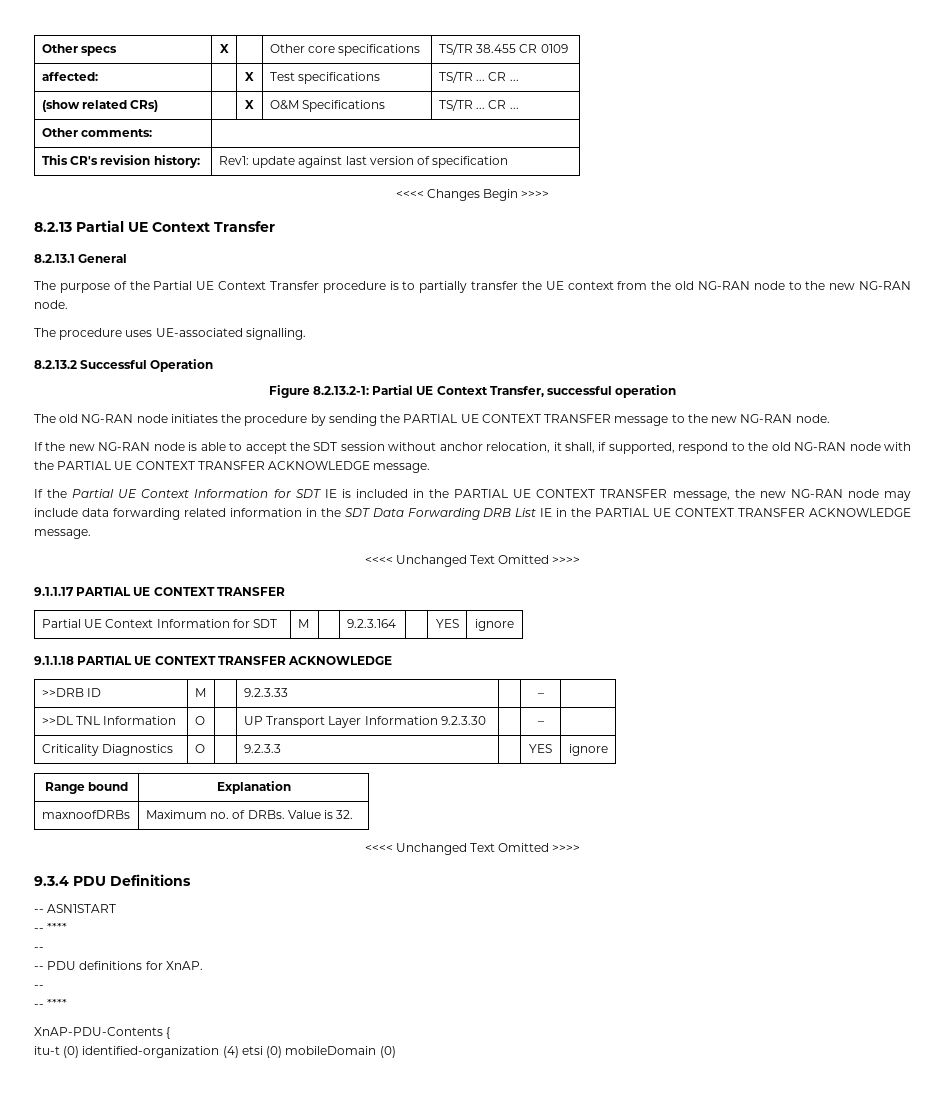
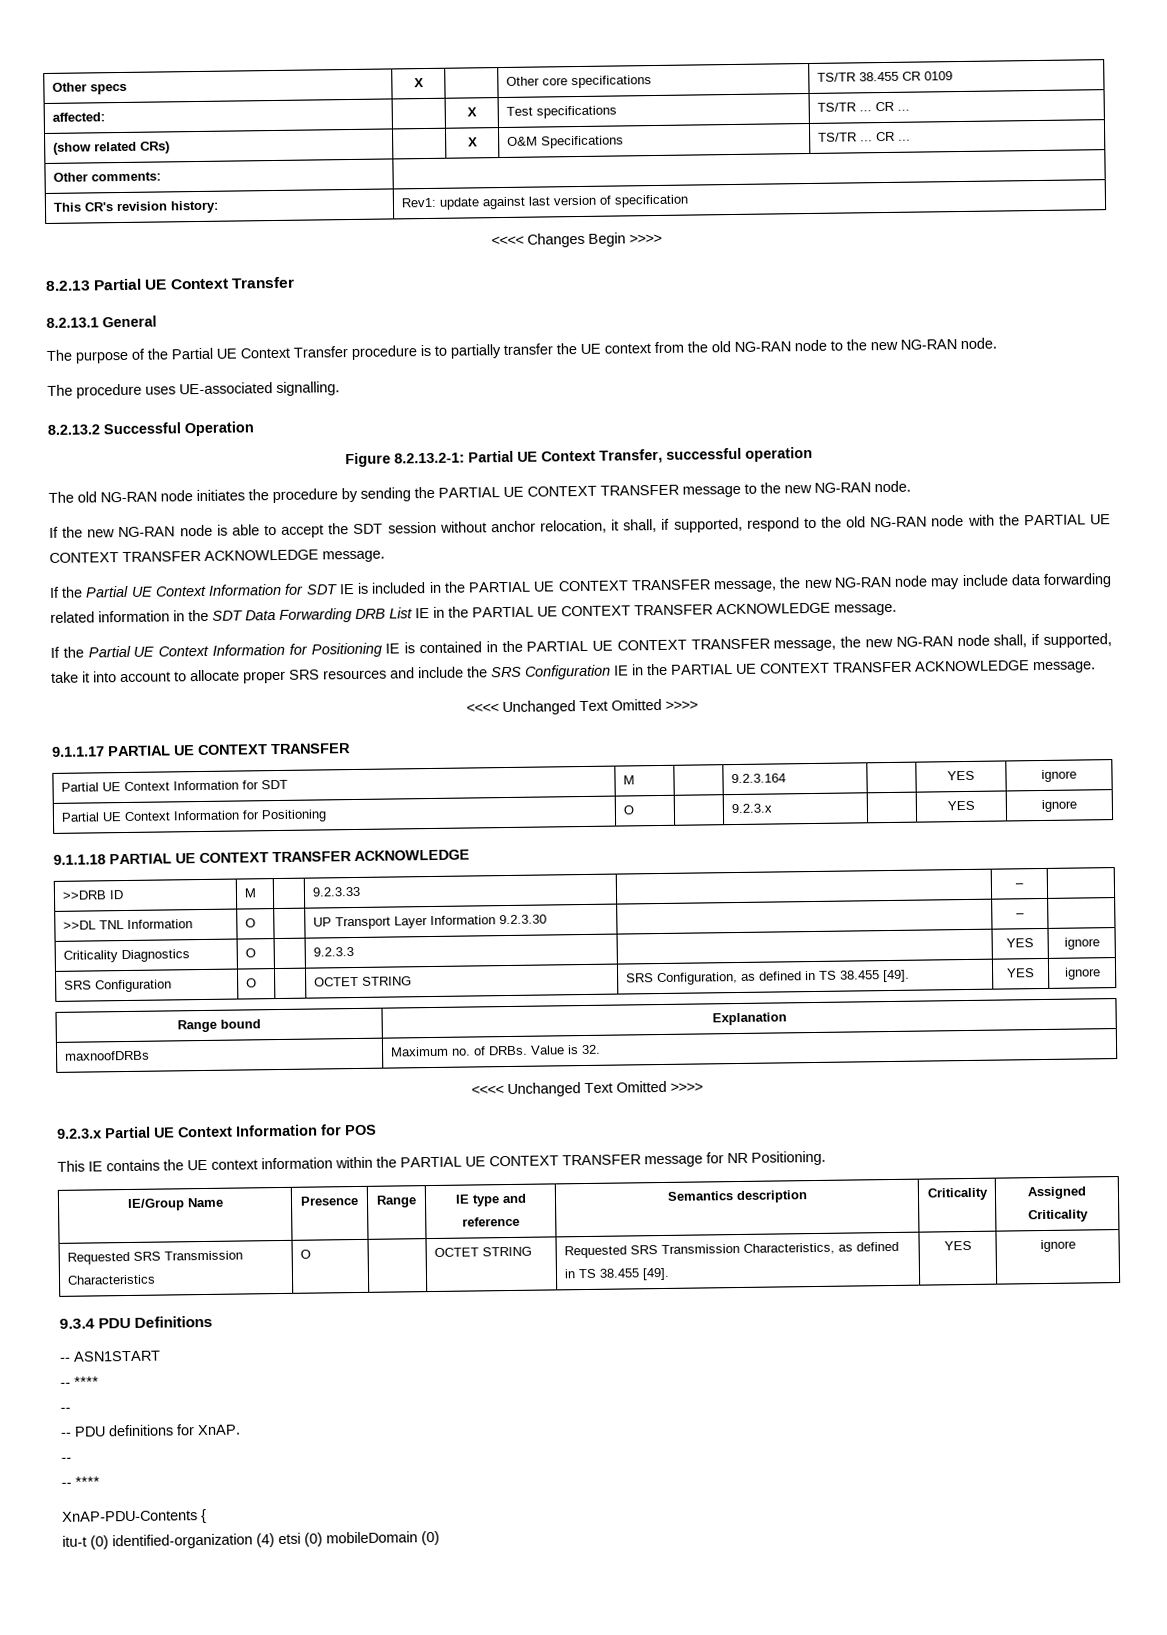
+ If the Partial UE Context Information for Positioning IE is contained in the PARTIAL UE CONTEXT TRANSFER message, the new NG-RAN node shall, if supported, take it into account to allocate proper SRS resources and include the SRS Configuration IE in the PARTIAL UE CONTEXT TRANSFER ACKNOWLEDGE message.
+ Partial UE Context Information for Positioning | O | | 9.2.3.x | | YES | ignore
+ SRS Configuration | O | | OCTET STRING | SRS Configuration, as defined in TS 38.455 [49]. | YES | ignore
+ 9.2.3.x Partial UE Context Information for POS
+ This IE contains the UE context information within the PARTIAL UE CONTEXT TRANSFER message for NR Positioning.
+ IE/Group Name | Presence | Range | IE type and reference | Semantics description | Criticality | Assigned Criticality
+ Requested SRS Transmission Characteristics | O | | OCTET STRING | Requested SRS Transmission Characteristics, as defined in TS 38.455 [49]. | YES | ignore

